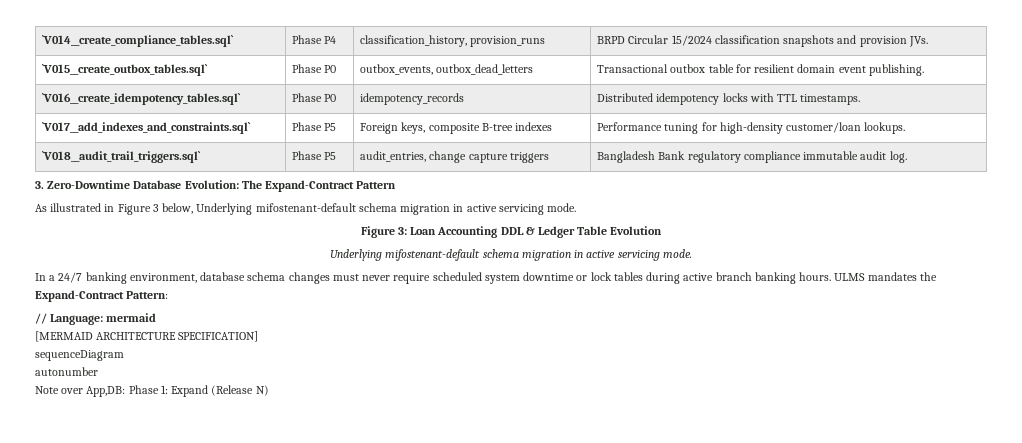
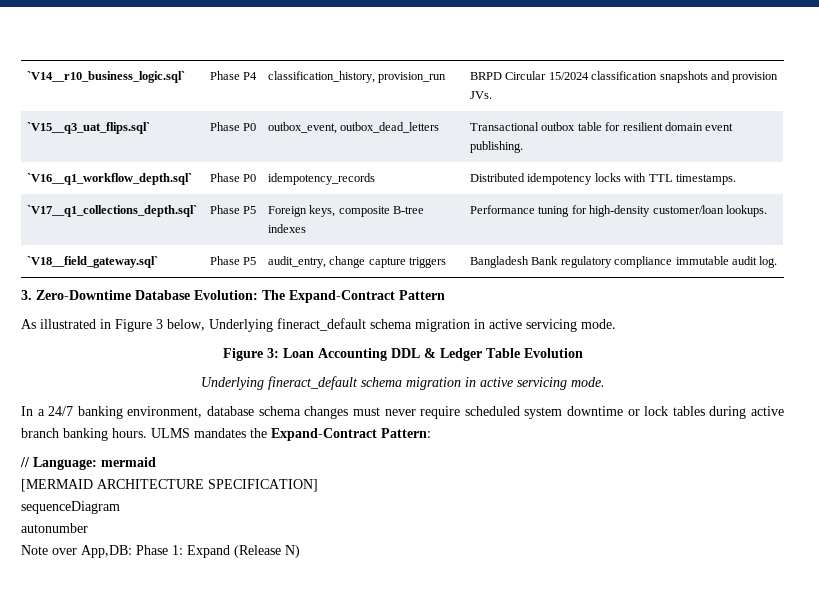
- `V014__create_compliance_tables.sql` | Phase P4 | classification_history, provision_runs | BRPD Circular 15/2024 classification snapshots and provision JVs.
+ `V14__r10_business_logic.sql` | Phase P4 | classification_history, provision_run | BRPD Circular 15/2024 classification snapshots and provision JVs.
- `V015__create_outbox_tables.sql` | Phase P0 | outbox_events, outbox_dead_letters | Transactional outbox table for resilient domain event publishing.
+ `V15__q3_uat_flips.sql` | Phase P0 | outbox_event, outbox_dead_letters | Transactional outbox table for resilient domain event publishing.
- `V016__create_idempotency_tables.sql` | Phase P0 | idempotency_records | Distributed idempotency locks with TTL timestamps.
+ `V16__q1_workflow_depth.sql` | Phase P0 | idempotency_records | Distributed idempotency locks with TTL timestamps.
- `V017__add_indexes_and_constraints.sql` | Phase P5 | Foreign keys, composite B-tree indexes | Performance tuning for high-density customer/loan lookups.
+ `V17__q1_collections_depth.sql` | Phase P5 | Foreign keys, composite B-tree indexes | Performance tuning for high-density customer/loan lookups.
- `V018__audit_trail_triggers.sql` | Phase P5 | audit_entries, change capture triggers | Bangladesh Bank regulatory compliance immutable audit log.
+ `V18__field_gateway.sql` | Phase P5 | audit_entry, change capture triggers | Bangladesh Bank regulatory compliance immutable audit log.
- As illustrated in Figure 3 below, Underlying mifostenant-default schema migration in active servicing mode.
+ As illustrated in Figure 3 below, Underlying fineract_default schema migration in active servicing mode.
  Figure 3: Loan Accounting DDL & Ledger Table Evolution
- Underlying mifostenant-default schema migration in active servicing mode.
+ Underlying fineract_default schema migration in active servicing mode.

